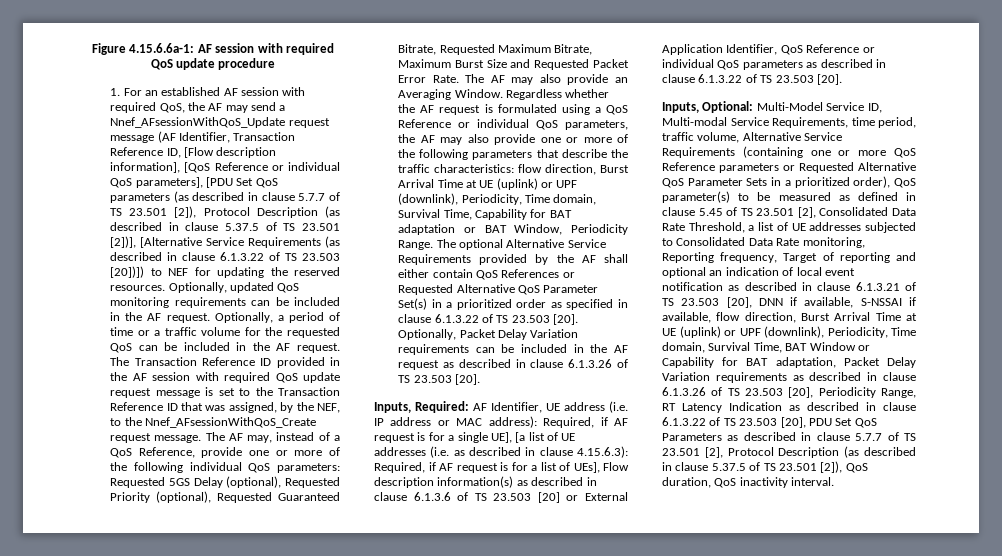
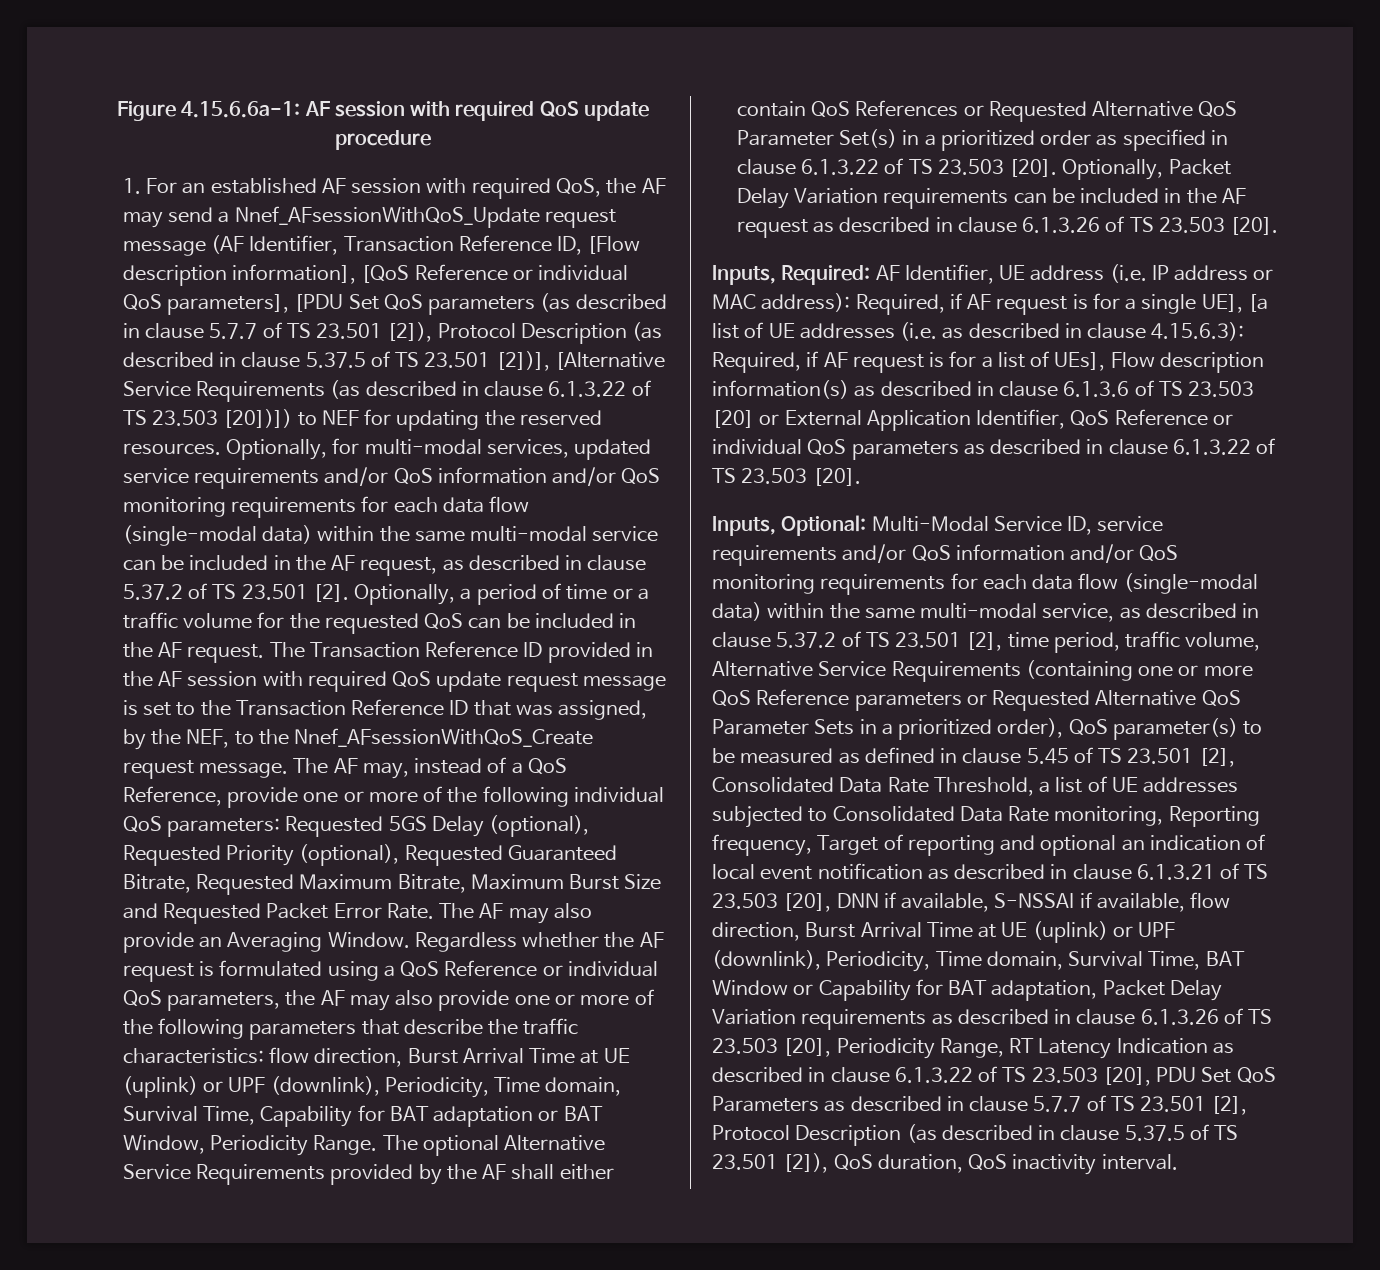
- Optionally, updated QoS monitoring requirements can be included in the AF request.
+ Optionally, for multi-modal services, updated service requirements and/or QoS information and/or QoS monitoring requirements for each data flow (single-modal data) within the same multi-modal service can be included in the AF request, as described in clause 5.37.2 of TS 23.501 [2].
- Multi-Model Service ID, Multi-modal Service Requirements, time period, traffic volume, Alternative Service Requirements (containing one or more QoS Reference parameters or Requested Alternative QoS Parameter Sets in a prioritized order), QoS parameter(s) to be measured as defined in clause 5.45 of TS 23.501 [2], Consolidated Data Rate Threshold, a list of UE addresses subjected to Consolidated Data Rate monitoring, Reporting frequency, Target of reporting and optional an indication of local event notification as described in clause 6.1.3.21 of TS 23.503 [20], DNN if available, S-NSSAI if available, flow direction, Burst Arrival Time at UE (uplink) or UPF (downlink), Periodicity, Time domain, Survival Time, BAT Window or Capability for BAT adaptation, Packet Delay Variation requirements as described in clause 6.1.3.26 of TS 23.503 [20], Periodicity Range, RT Latency Indication as described in clause 6.1.3.22 of TS 23.503 [20], PDU Set QoS Parameters as described in clause 5.7.7 of TS 23.501 [2], Protocol Description (as described in clause 5.37.5 of TS 23.501 [2]), QoS duration, QoS inactivity interval.
+ Multi-Modal Service ID, service requirements and/or QoS information and/or QoS monitoring requirements for each data flow (single-modal data) within the same multi-modal service, as described in clause 5.37.2 of TS 23.501 [2], time period, traffic volume, Alternative Service Requirements (containing one or more QoS Reference parameters or Requested Alternative QoS Parameter Sets in a prioritized order), QoS parameter(s) to be measured as defined in clause 5.45 of TS 23.501 [2], Consolidated Data Rate Threshold, a list of UE addresses subjected to Consolidated Data Rate monitoring, Reporting frequency, Target of reporting and optional an indication of local event notification as described in clause 6.1.3.21 of TS 23.503 [20], DNN if available, S-NSSAI if available, flow direction, Burst Arrival Time at UE (uplink) or UPF (downlink), Periodicity, Time domain, Survival Time, BAT Window or Capability for BAT adaptation, Packet Delay Variation requirements as described in clause 6.1.3.26 of TS 23.503 [20], Periodicity Range, RT Latency Indication as described in clause 6.1.3.22 of TS 23.503 [20], PDU Set QoS Parameters as described in clause 5.7.7 of TS 23.501 [2], Protocol Description (as described in clause 5.37.5 of TS 23.501 [2]), QoS duration, QoS inactivity interval.

